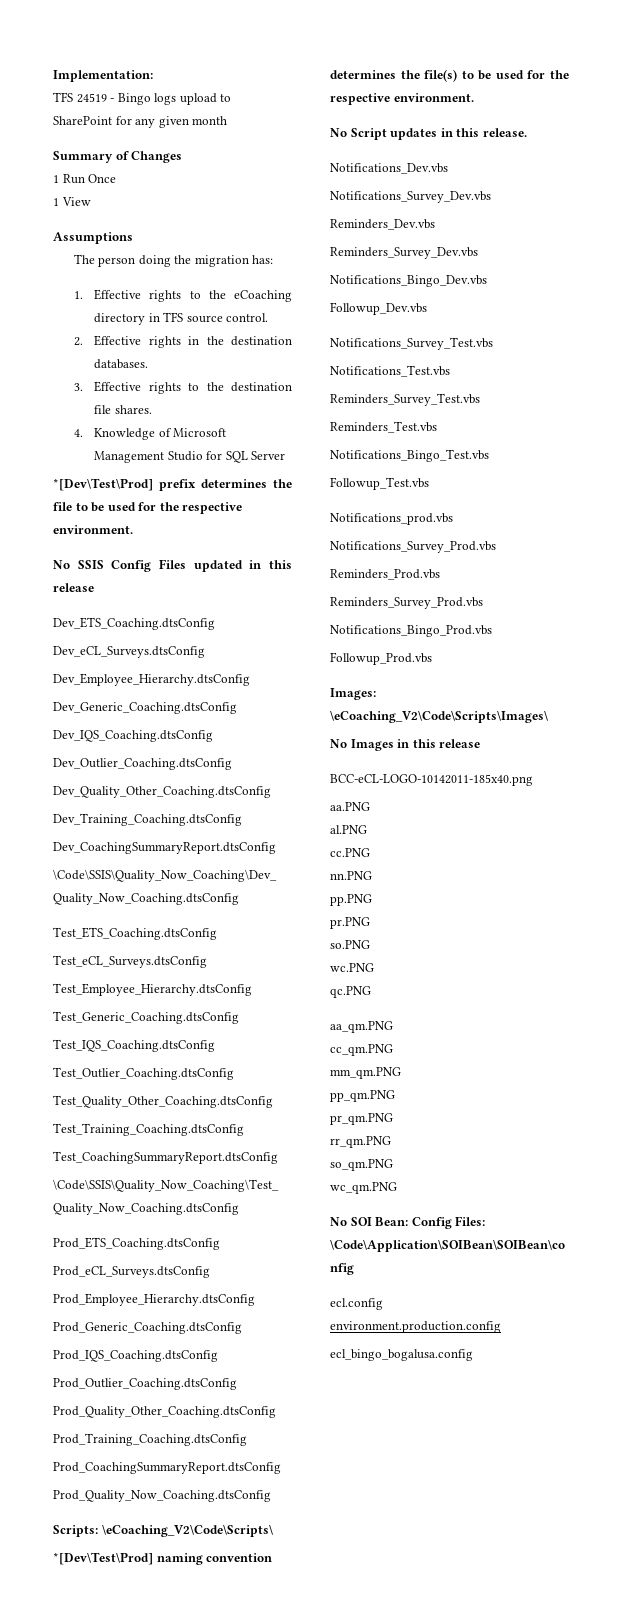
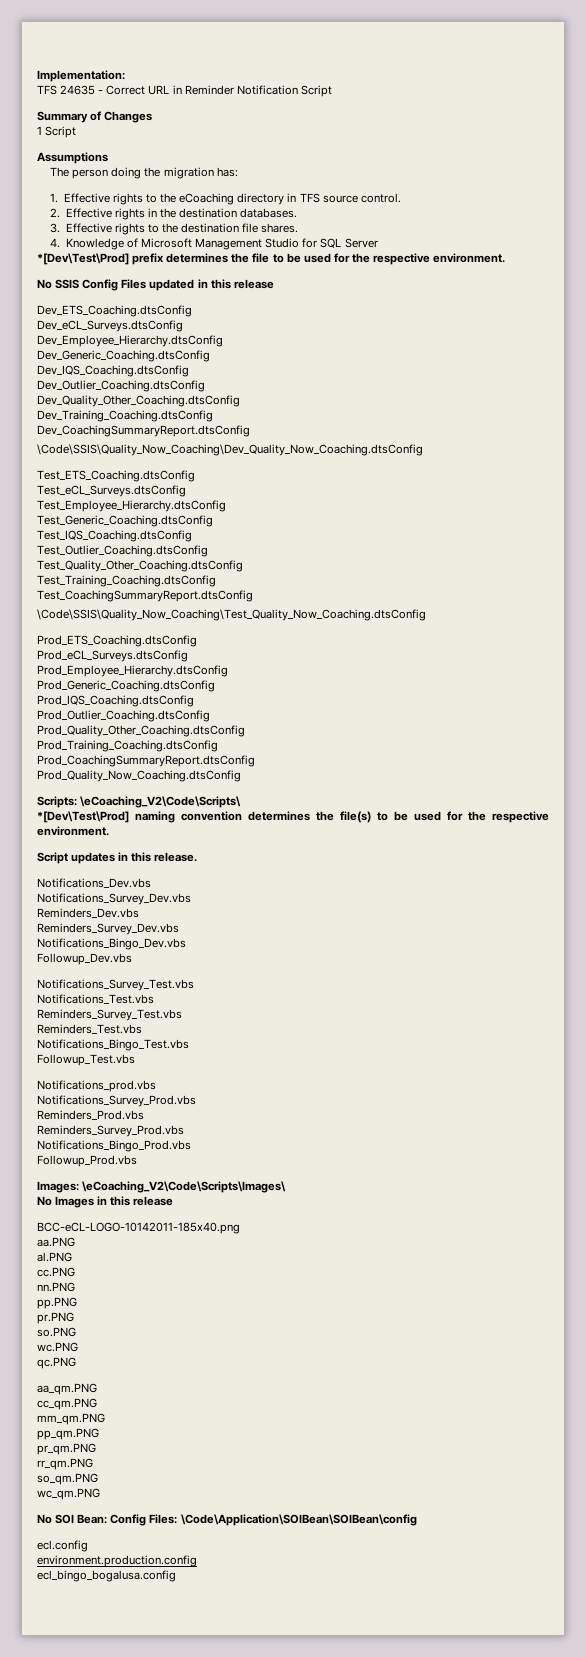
- TFS 24519 - Bingo logs upload to SharePoint for any given month
+ TFS 24635 - Correct URL in Reminder Notification Script
- 1 Run Once
- 1 View
+ 1 Script
- No Script updates in this release.
+ Script updates in this release.

